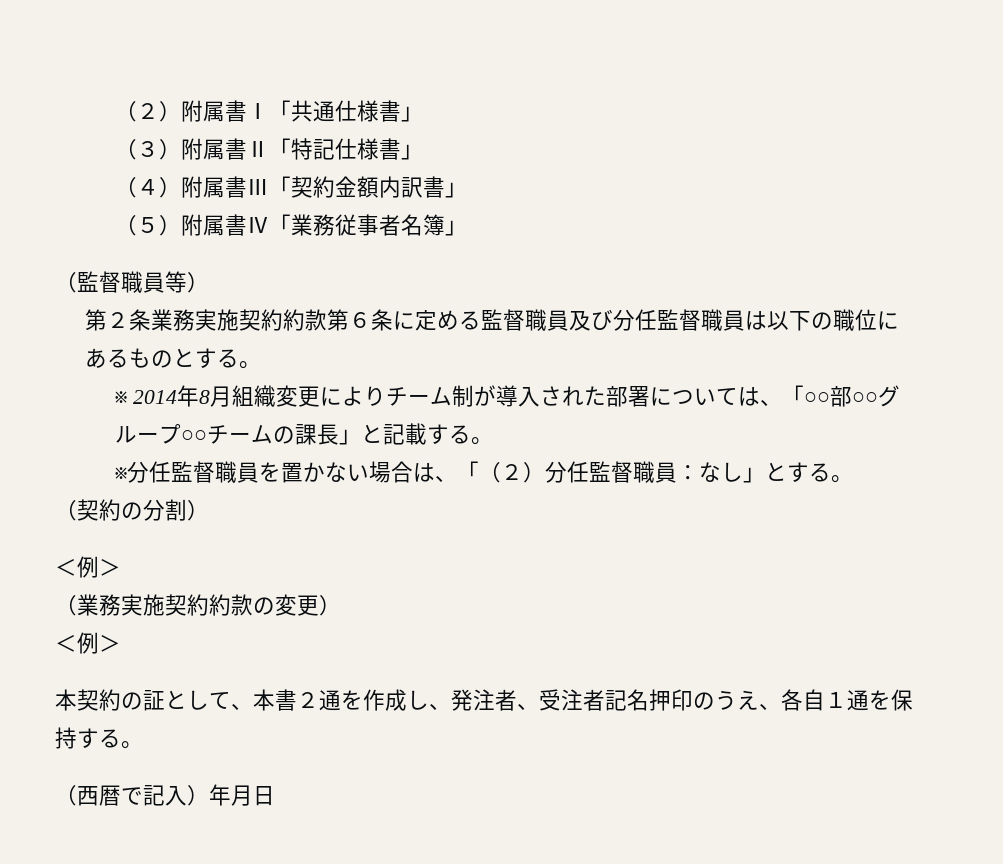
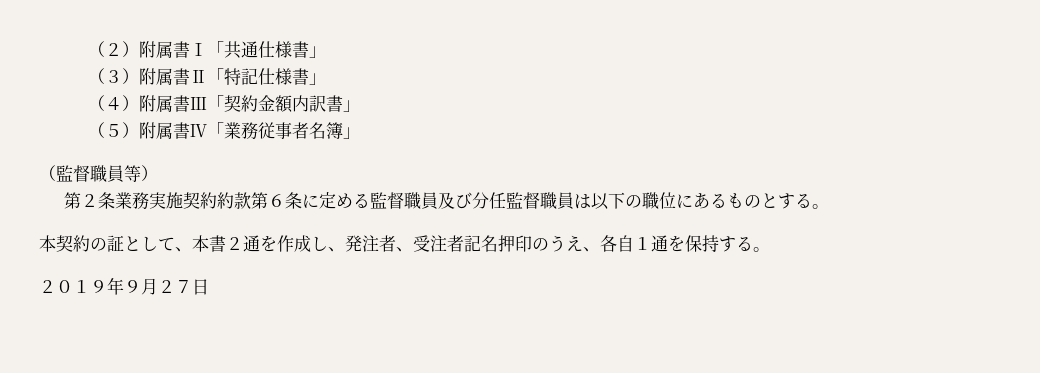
- ※ 2014年8月組織変更によりチーム制が導入された部署については、「○○部○○グループ○○チームの課長」と記載する。
- ※分任監督職員を置かない場合は、「（２）分任監督職員：なし」とする。
- （契約の分割）
- ＜例＞
- （業務実施契約約款の変更）
- ＜例＞
- （西暦で記入）年月日
+ ２０１９年９月２７日

